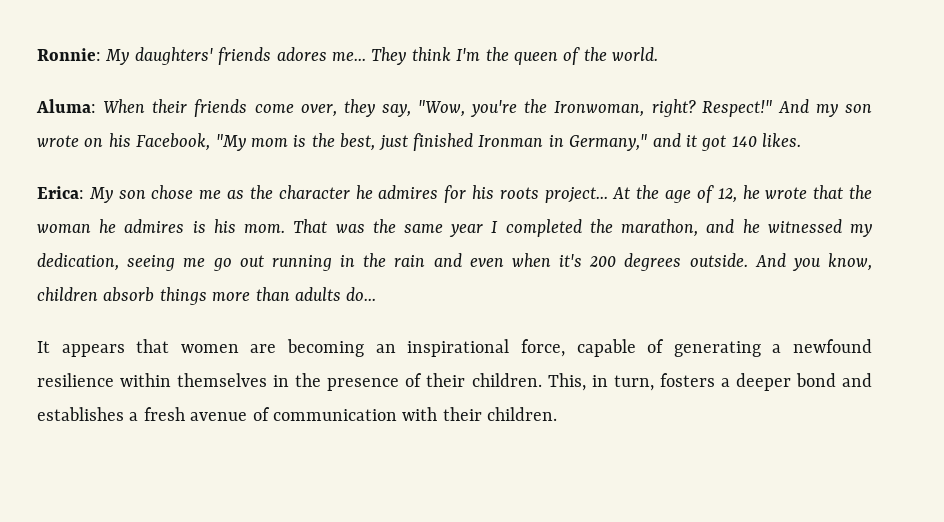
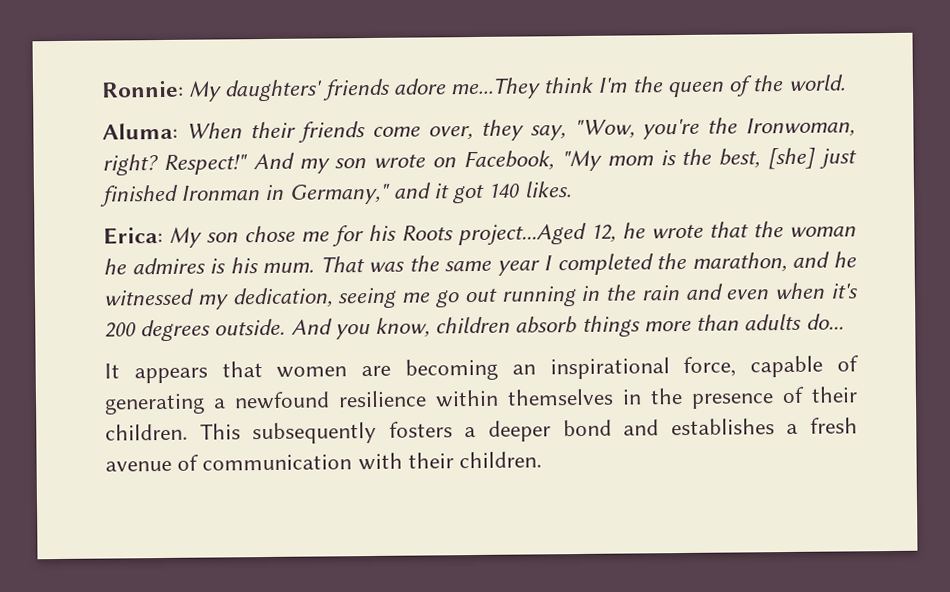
- Ronnie: My daughters' friends adores me... They think I'm the queen of the world.
+ Ronnie: My daughters' friends adore me...They think I'm the queen of the world.
- And my son wrote on his Facebook, "My mom is the best, just finished Ironman in Germany," and it got 140 likes.
+ And my son wrote on Facebook, "My mom is the best, [she] just finished Ironman in Germany," and it got 140 likes.
- Erica: My son chose me as the character he admires for his roots project... At the age of 12, he wrote that the woman he admires is his mom.
+ Erica: My son chose me for his Roots project...Aged 12, he wrote that the woman he admires is his mum.
- This, in turn, fosters a deeper bond and establishes a fresh avenue of communication with their children.
+ This subsequently fosters a deeper bond and establishes a fresh avenue of communication with their children.

